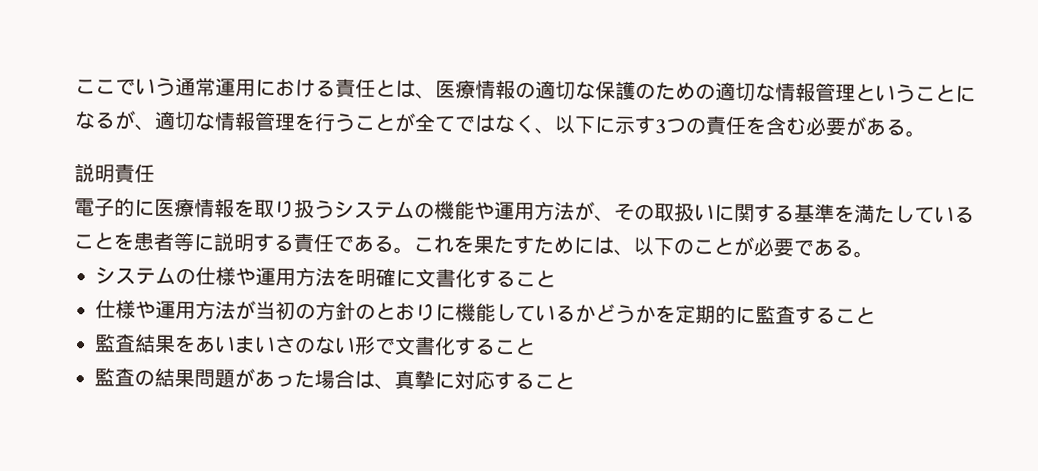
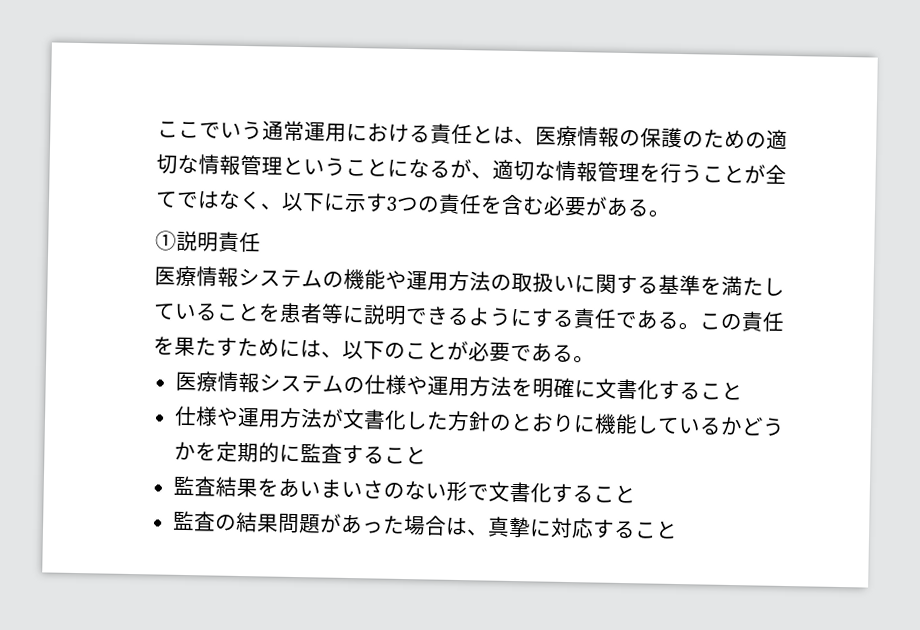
- ここでいう通常運用における責任とは、医療情報の適切な保護のための適切な情報管理ということになるが、適切な情報管理を行うことが全てではなく、以下に示す3つの責任を含む必要がある。
+ ここでいう通常運用における責任とは、医療情報の保護のための適切な情報管理ということになるが、適切な情報管理を行うことが全てではなく、以下に示す3つの責任を含む必要がある。
- 説明責任
+ ①説明責任
- 電子的に医療情報を取り扱うシステムの機能や運用方法が、その取扱いに関する基準を満たしていることを患者等に説明する責任である。
+ 医療情報システムの機能や運用方法の取扱いに関する基準を満たしていることを患者等に説明できるようにする責任である。
- これを果たすためには、以下のことが必要である。
+ この責任を果たすためには、以下のことが必要である。
- システムの仕様や運用方法を明確に文書化すること
+ 医療情報システムの仕様や運用方法を明確に文書化すること
- 仕様や運用方法が当初の方針のとおりに機能しているかどうかを定期的に監査すること
+ 仕様や運用方法が文書化した方針のとおりに機能しているかどうかを定期的に監査すること

